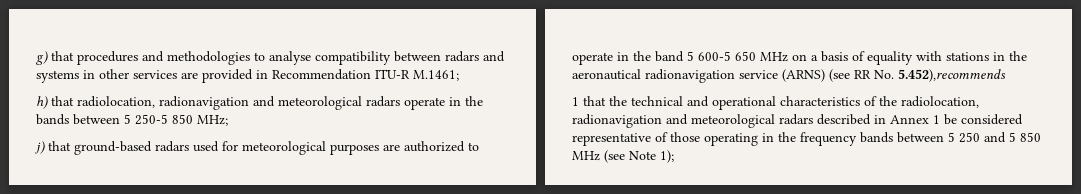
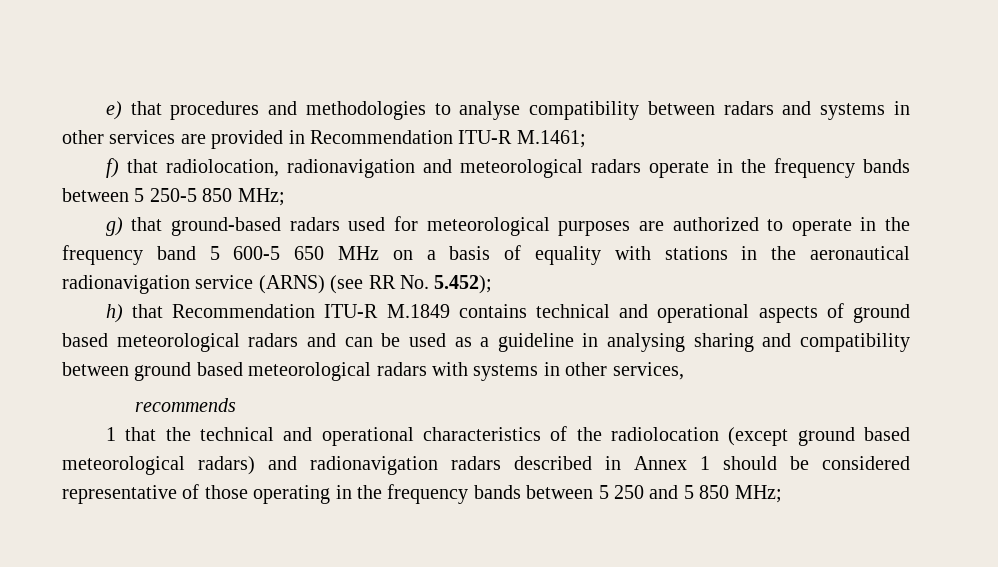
- g) that procedures and methodologies to analyse compatibility between radars and systems in other services are provided in Recommendation ITU-R M.1461;
+ e) that procedures and methodologies to analyse compatibility between radars and systems in other services are provided in Recommendation ITU-R M.1461;
- h) that radiolocation, radionavigation and meteorological radars operate in the bands between 5 250-5 850 MHz;
+ f) that radiolocation, radionavigation and meteorological radars operate in the frequency bands between 5 250-5 850 MHz;
- j) that ground-based radars used for meteorological purposes are authorized to operate in the band 5 600-5 650 MHz on a basis of equality with stations in the aeronautical radionavigation service (ARNS) (see RR No. 5.452),recommends
+ g) that ground-based radars used for meteorological purposes are authorized to operate in the frequency band 5 600-5 650 MHz on a basis of equality with stations in the aeronautical radionavigation service (ARNS) (see RR No. 5.452);
+ h) that Recommendation ITU-R M.1849 contains technical and operational aspects of ground based meteorological radars and can be used as a guideline in analysing sharing and compatibility between ground based meteorological radars with systems in other services,
+ recommends
- 1 that the technical and operational characteristics of the radiolocation, radionavigation and meteorological radars described in Annex 1 be considered representative of those operating in the frequency bands between 5 250 and 5 850 MHz (see Note 1);
+ 1 that the technical and operational characteristics of the radiolocation (except ground based meteorological radars) and radionavigation radars described in Annex 1 should be considered representative of those operating in the frequency bands between 5 250 and 5 850 MHz;

